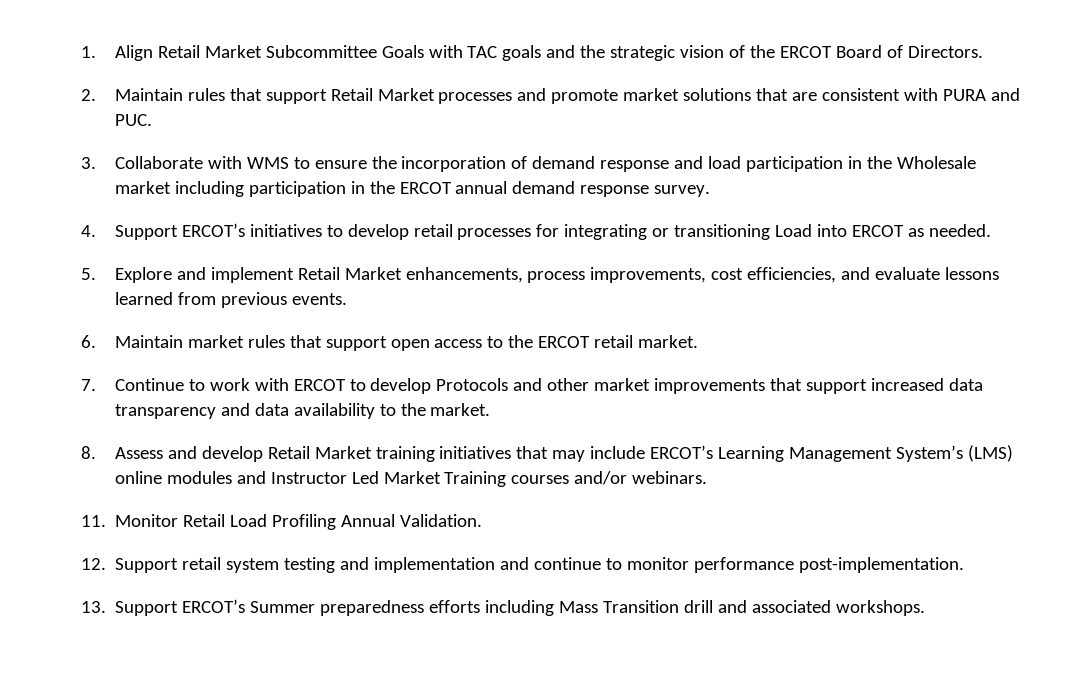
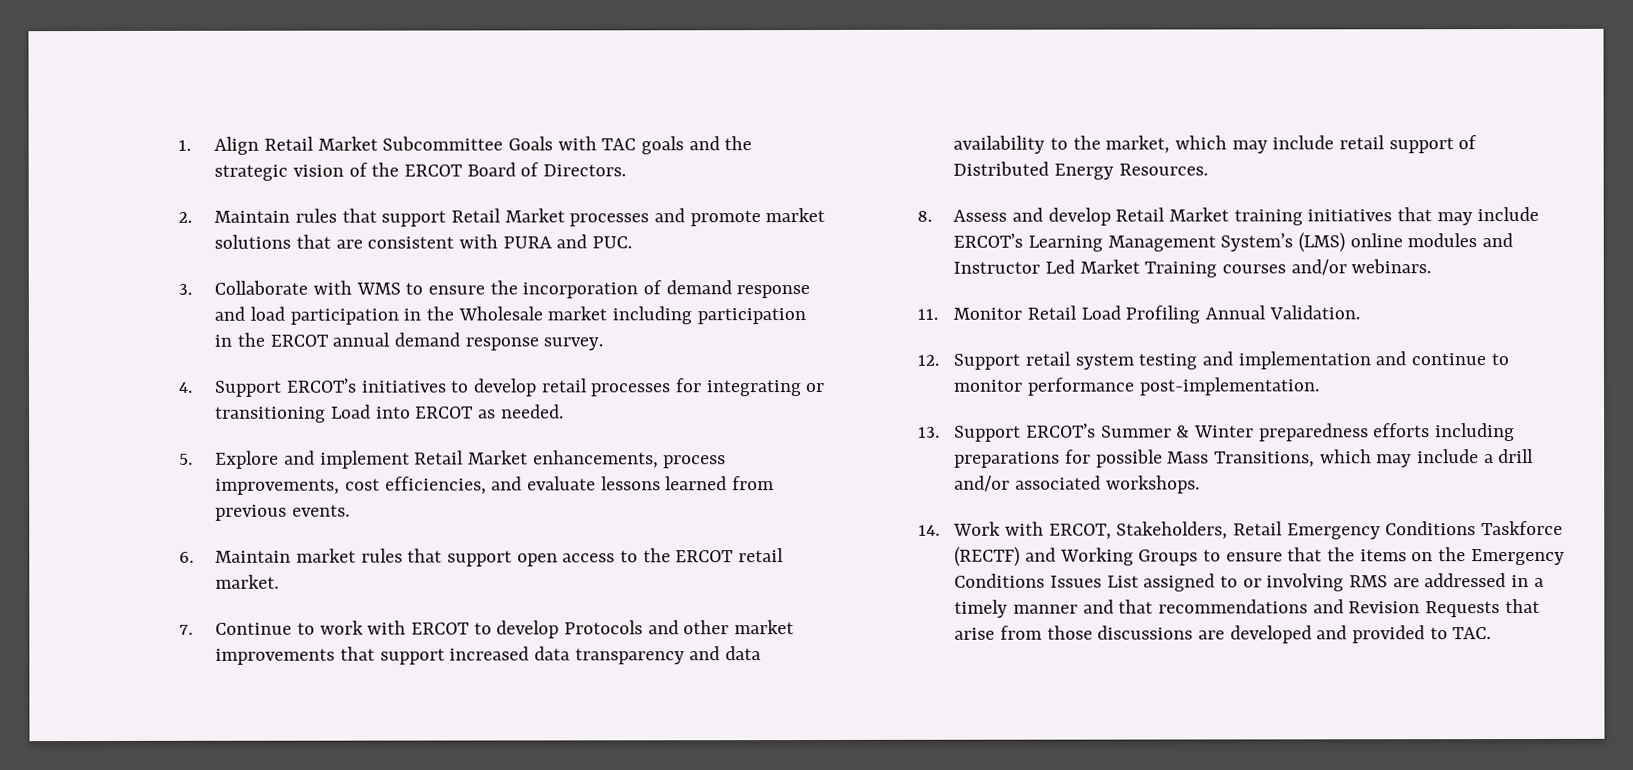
- 7. Continue to work with ERCOT to develop Protocols and other market improvements that support increased data transparency and data availability to the market.
+ 7. Continue to work with ERCOT to develop Protocols and other market improvements that support increased data transparency and data availability to the market, which may include retail support of Distributed Energy Resources.
- 13. Support ERCOT’s Summer preparedness efforts including Mass Transition drill and associated workshops.
+ 13. Support ERCOT’s Summer & Winter preparedness efforts including preparations for possible Mass Transitions, which may include a drill and/or associated workshops.
+ 14. Work with ERCOT, Stakeholders, Retail Emergency Conditions Taskforce (RECTF) and Working Groups to ensure that the items on the Emergency Conditions Issues List assigned to or involving RMS are addressed in a timely manner and that recommendations and Revision Requests that arise from those discussions are developed and provided to TAC.

